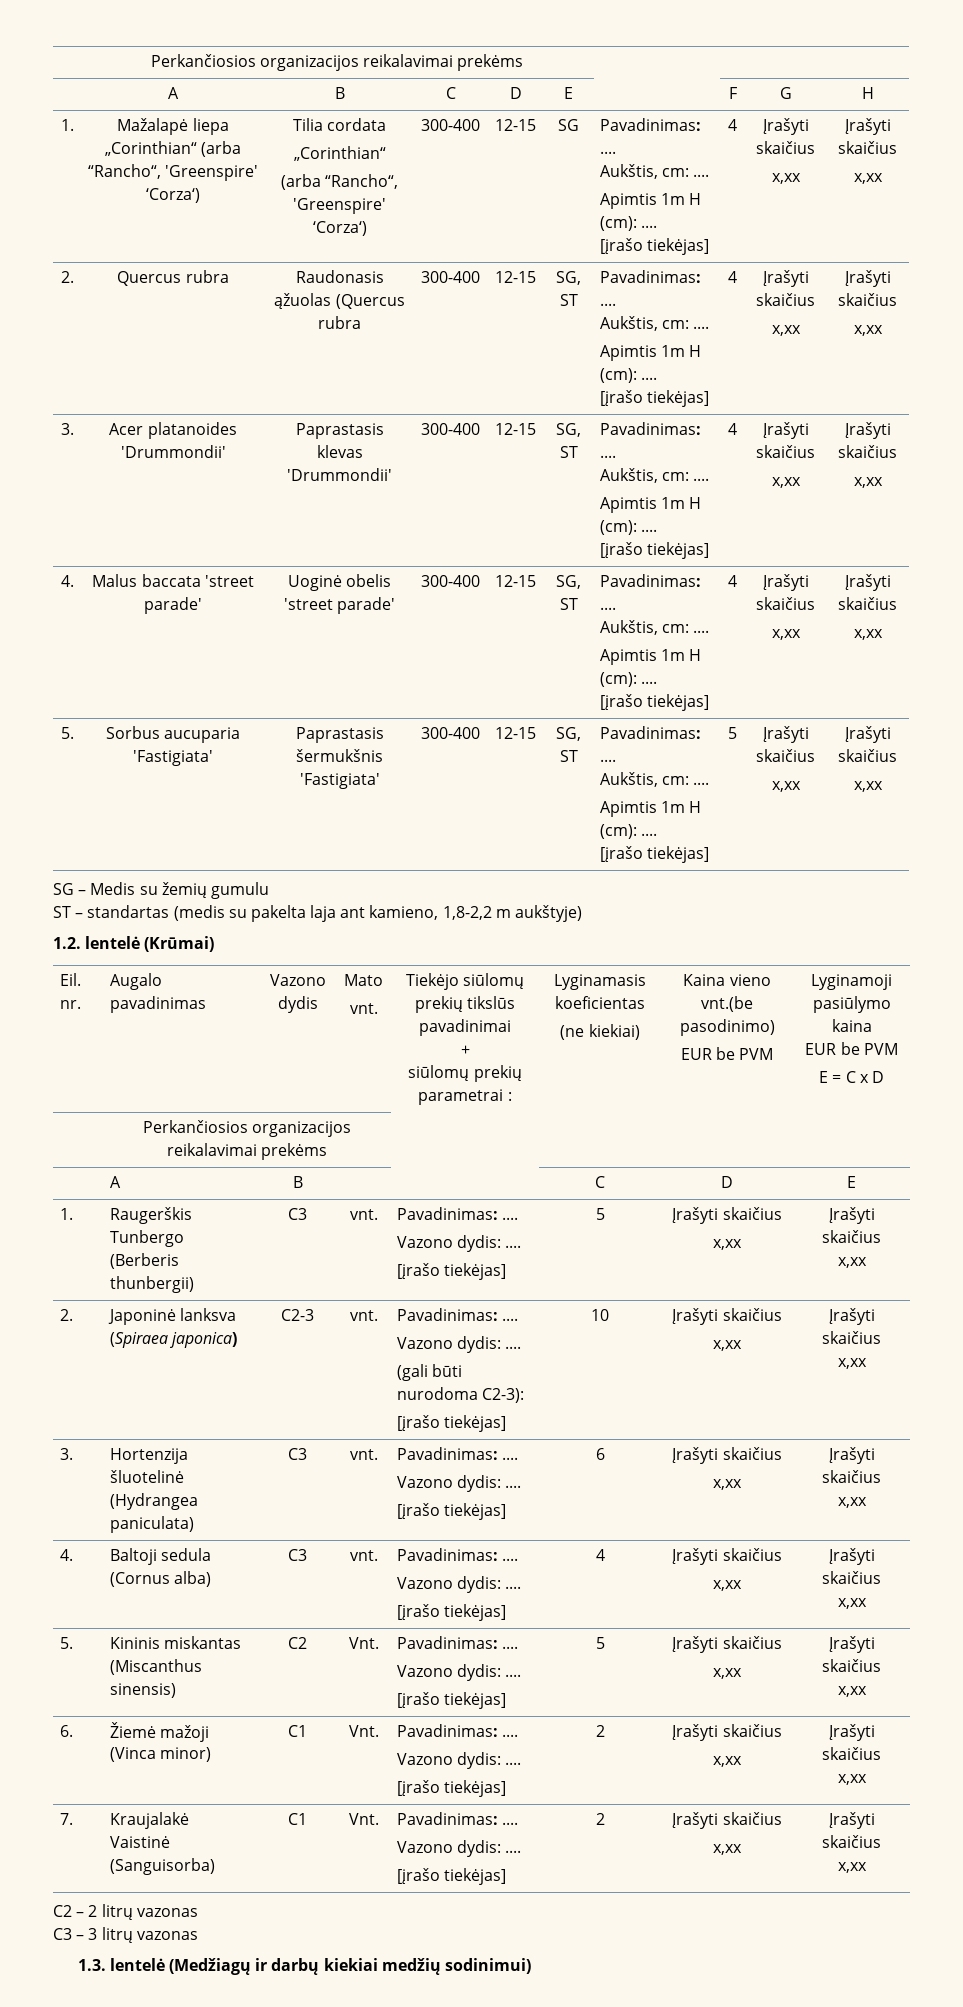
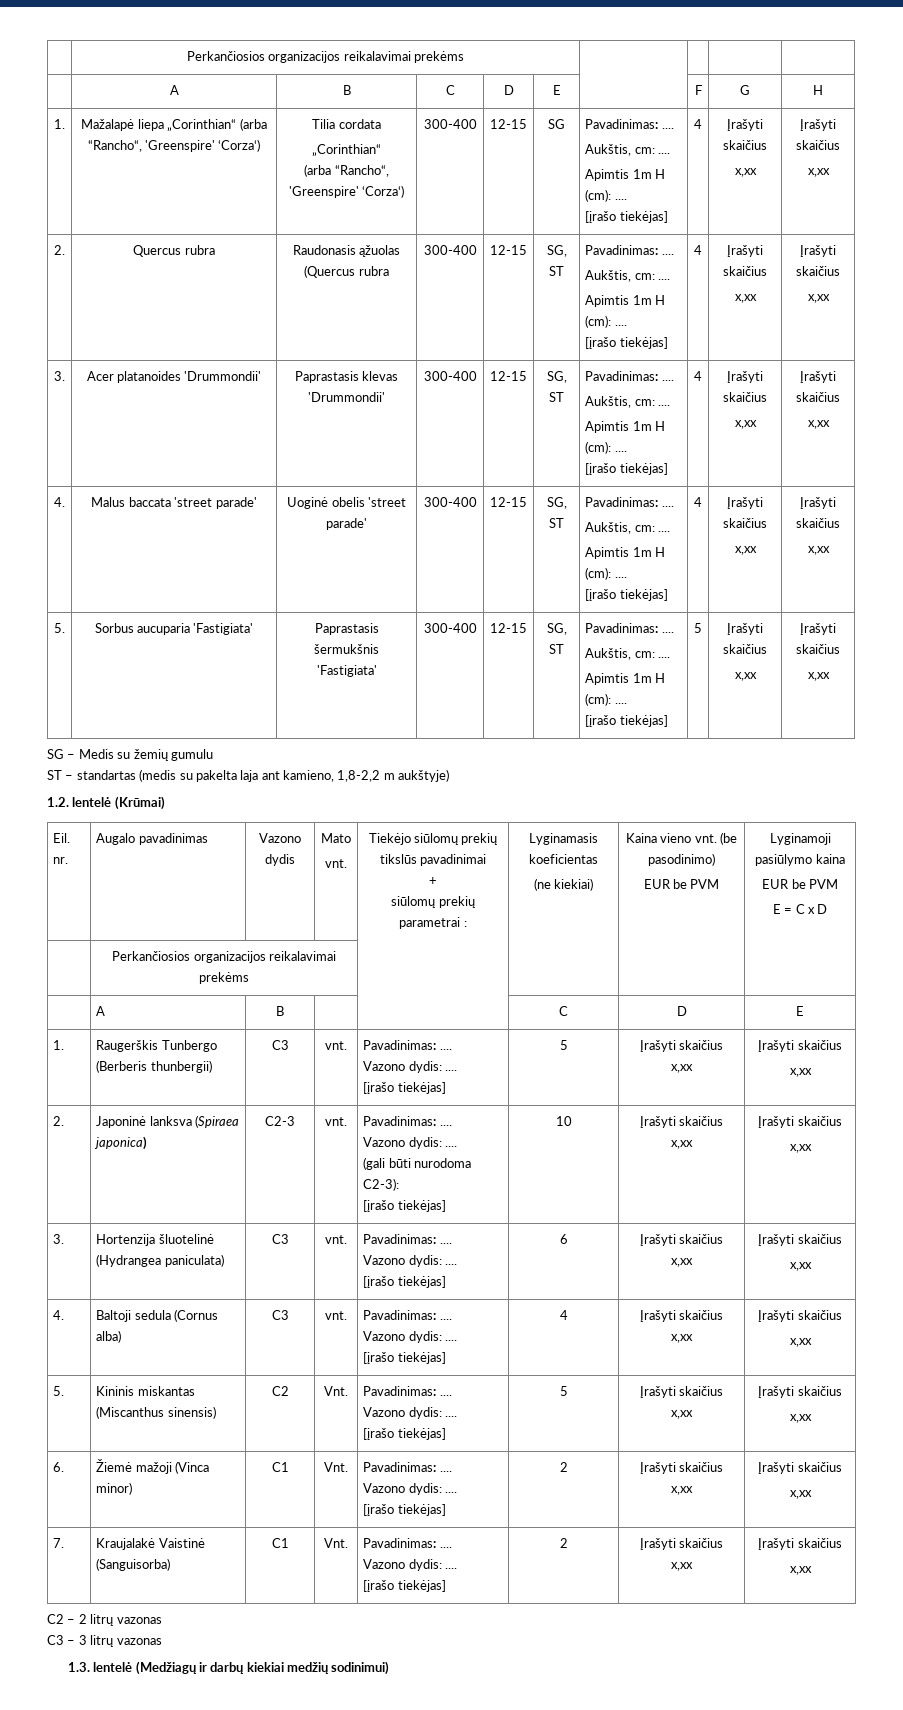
- Kaina vieno vnt.(be pasodinimo)
+ Kaina vieno vnt. (be pasodinimo)

